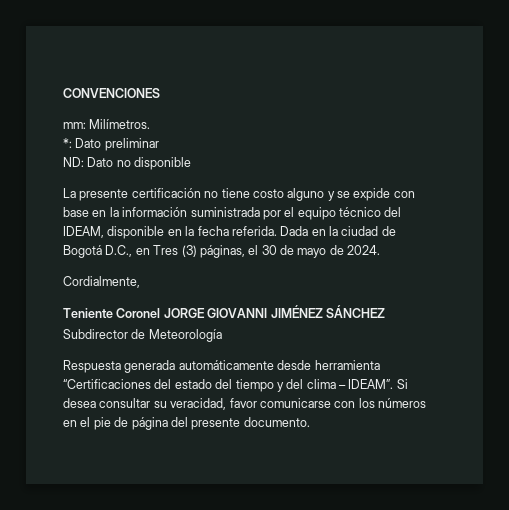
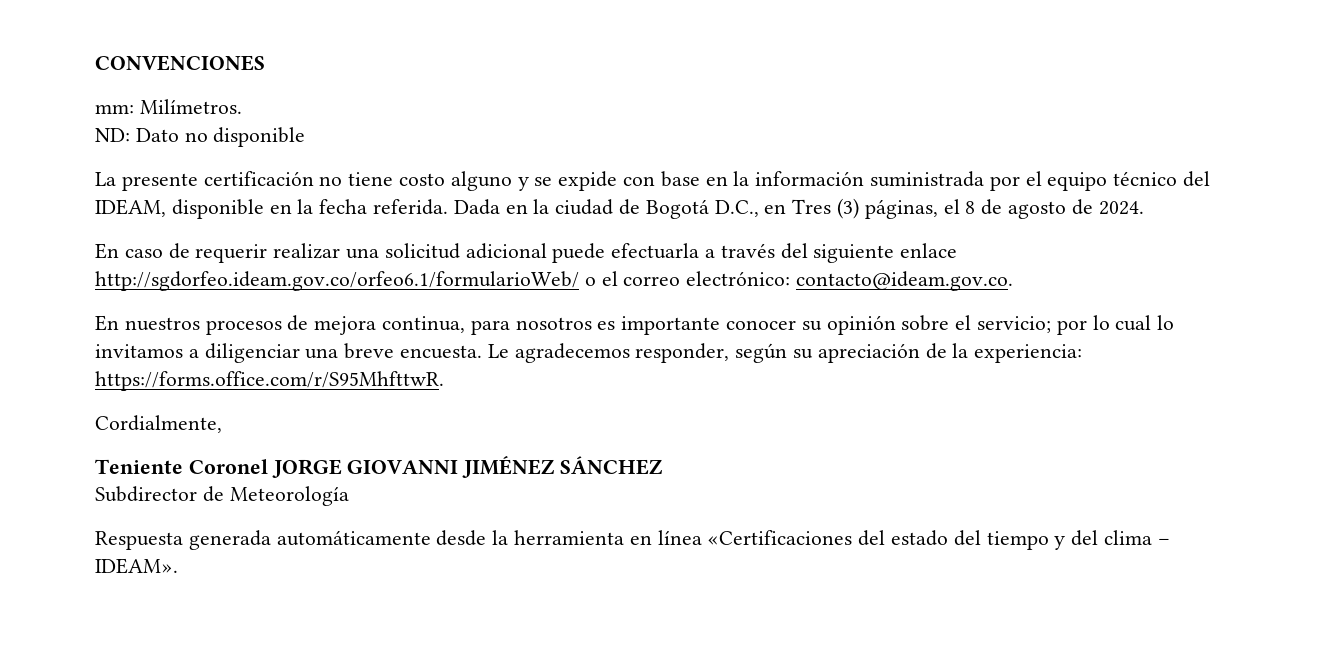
- *: Dato preliminar
- Dada en la ciudad de Bogotá D.C., en Tres (3) páginas, el 30 de mayo de 2024.
+ Dada en la ciudad de Bogotá D.C., en Tres (3) páginas, el 8 de agosto de 2024.
+ En caso de requerir realizar una solicitud adicional puede efectuarla a través del siguiente enlace http://sgdorfeo.ideam.gov.co/orfeo6.1/formularioWeb/ o el correo electrónico: contacto@ideam.gov.co.
+ En nuestros procesos de mejora continua, para nosotros es importante conocer su opinión sobre el servicio; por lo cual lo invitamos a diligenciar una breve encuesta. Le agradecemos responder, según su apreciación de la experiencia: https://forms.office.com/r/S95MhfttwR.
- Respuesta generada automáticamente desde herramienta “Certificaciones del estado del tiempo y del clima – IDEAM”. Si desea consultar su veracidad, favor comunicarse con los números en el pie de página del presente documento.
+ Respuesta generada automáticamente desde la herramienta en línea «Certificaciones del estado del tiempo y del clima – IDEAM».

